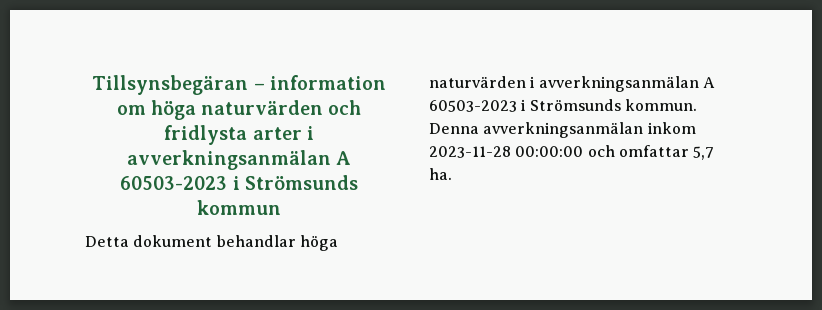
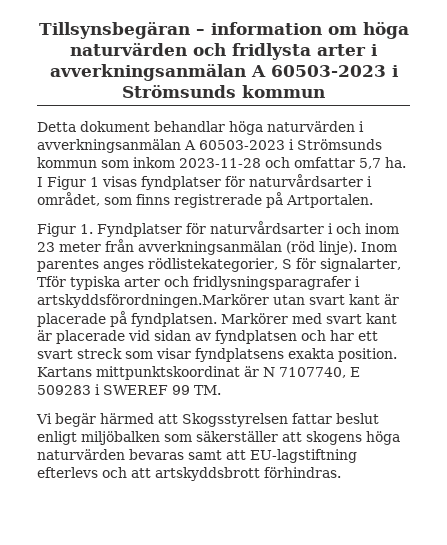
- Detta dokument behandlar höga naturvärden i avverkningsanmälan A 60503-2023 i Strömsunds kommun. Denna avverkningsanmälan inkom 2023-11-28 00:00:00 och omfattar 5,7 ha.
+ Detta dokument behandlar höga naturvärden i avverkningsanmälan A 60503-2023 i Strömsunds kommun som inkom 2023-11-28 och omfattar 5,7 ha.
+ I Figur 1 visas fyndplatser för naturvårdsarter i området, som finns registrerade på Artportalen.
+ Figur 1. Fyndplatser för naturvårdsarter i och inom 23 meter från avverkningsanmälan (röd linje). Inom parentes anges rödlistekategorier, S för signalarter, Tför typiska arter och fridlysningsparagrafer i artskyddsförordningen.Markörer utan svart kant är placerade på fyndplatsen. Markörer med svart kant är placerade vid sidan av fyndplatsen och har ett svart streck som visar fyndplatsens exakta position. Kartans mittpunktskoordinat är N 7107740, E 509283 i SWEREF 99 TM.
+ Vi begär härmed att Skogsstyrelsen fattar beslut enligt miljöbalken som säkerställer att skogens höga naturvärden bevaras samt att EU-lagstiftning efterlevs och att artskyddsbrott förhindras.

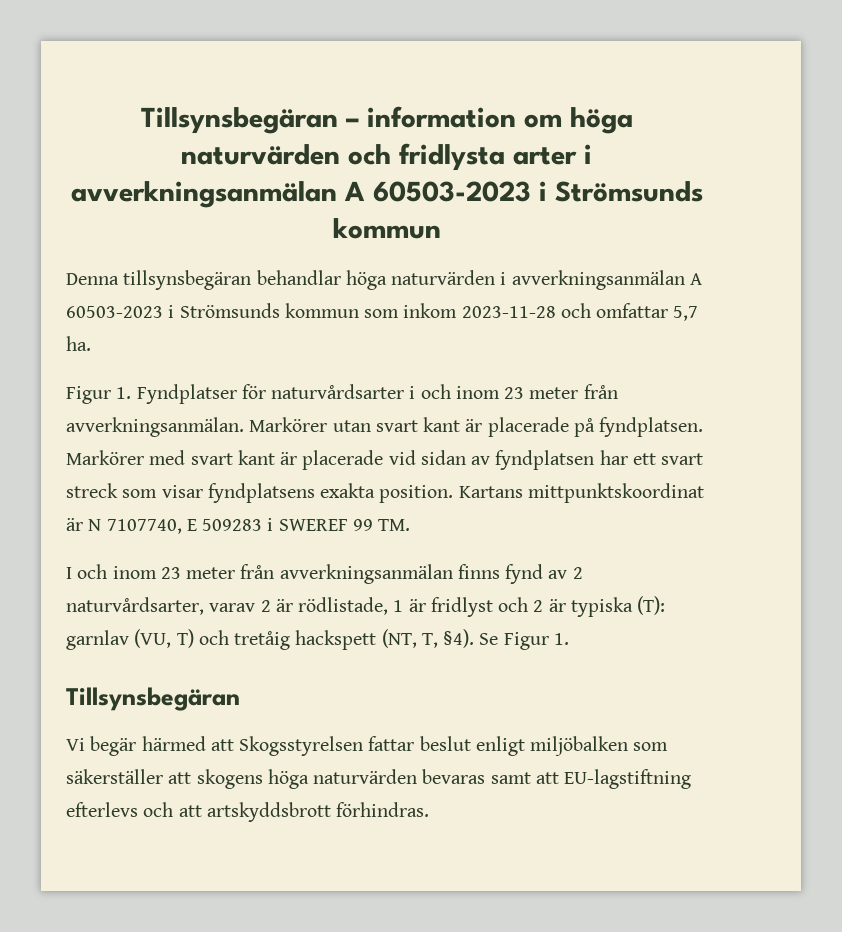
- Detta dokument behandlar höga naturvärden i avverkningsanmälan A 60503-2023 i Strömsunds kommun som inkom 2023-11-28 och omfattar 5,7 ha. I Figur 1 visas fyndplatser för naturvårdsarter i området, som finns registrerade på Artportalen.
+ Denna tillsynsbegäran behandlar höga naturvärden i avverkningsanmälan A 60503-2023 i Strömsunds kommun som inkom 2023-11-28 och omfattar 5,7 ha.
- Figur 1. Fyndplatser för naturvårdsarter i och inom 23 meter från avverkningsanmälan (röd linje). Inom parentes anges rödlistekategorier, S för signalarter, Tför typiska arter och fridlysningsparagrafer i artskyddsförordningen.Markörer utan svart kant är placerade på fyndplatsen.
+ Figur 1. Fyndplatser för naturvårdsarter i och inom 23 meter från avverkningsanmälan. Markörer utan svart kant är placerade på fyndplatsen.
- Markörer med svart kant är placerade vid sidan av fyndplatsen och har ett svart streck som visar fyndplatsens exakta position.
+ Markörer med svart kant är placerade vid sidan av fyndplatsen har ett svart streck som visar fyndplatsens exakta position.
+ I och inom 23 meter från avverkningsanmälan finns fynd av 2 naturvårdsarter, varav 2 är rödlistade, 1 är fridlyst och 2 är typiska (T): garnlav (VU, T) och tretåig hackspett (NT, T, §4). Se Figur 1.
+ Tillsynsbegäran

